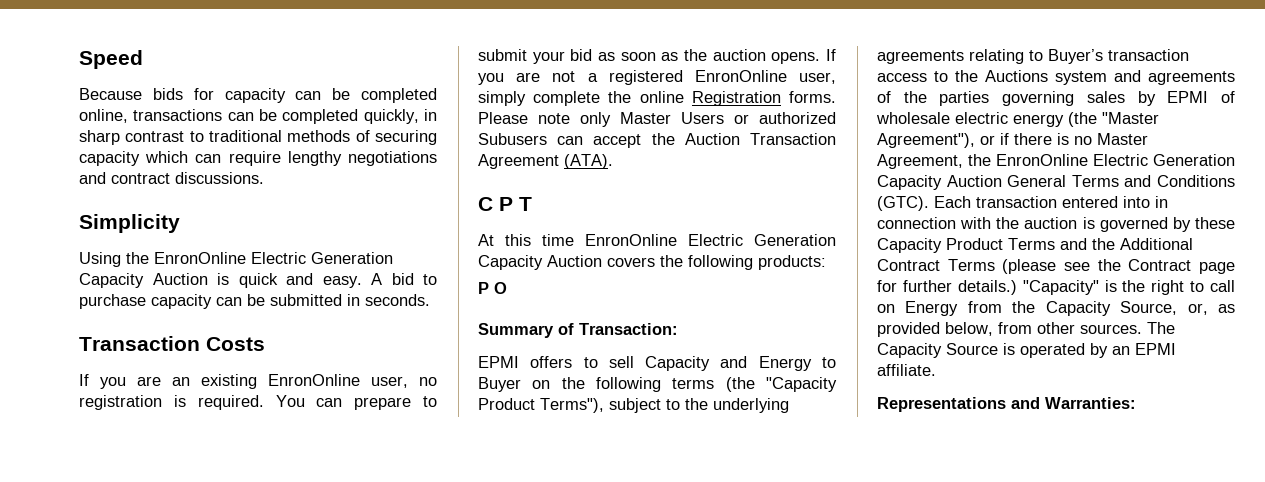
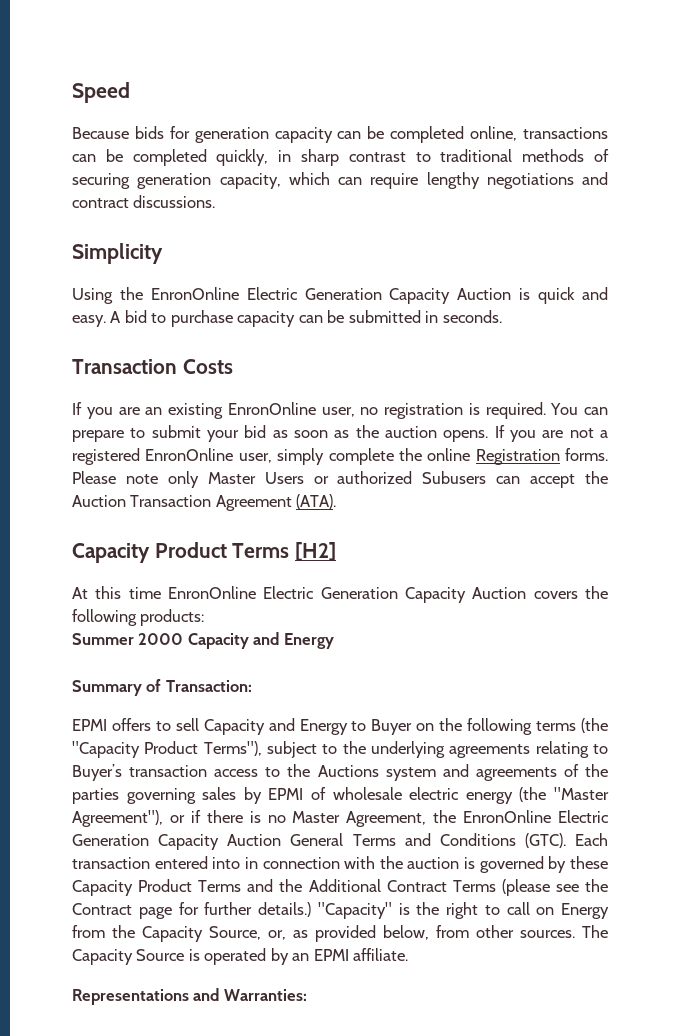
- Because bids for capacity can be completed online, transactions can be completed quickly, in sharp contrast to traditional methods of securing capacity which can require lengthy negotiations and contract discussions.
+ Because bids for generation capacity can be completed online, transactions can be completed quickly, in sharp contrast to traditional methods of securing generation capacity, which can require lengthy negotiations and contract discussions.
- C P T
+ Capacity Product Terms [H2]
- P O
+ Summer 2000 Capacity and Energy

